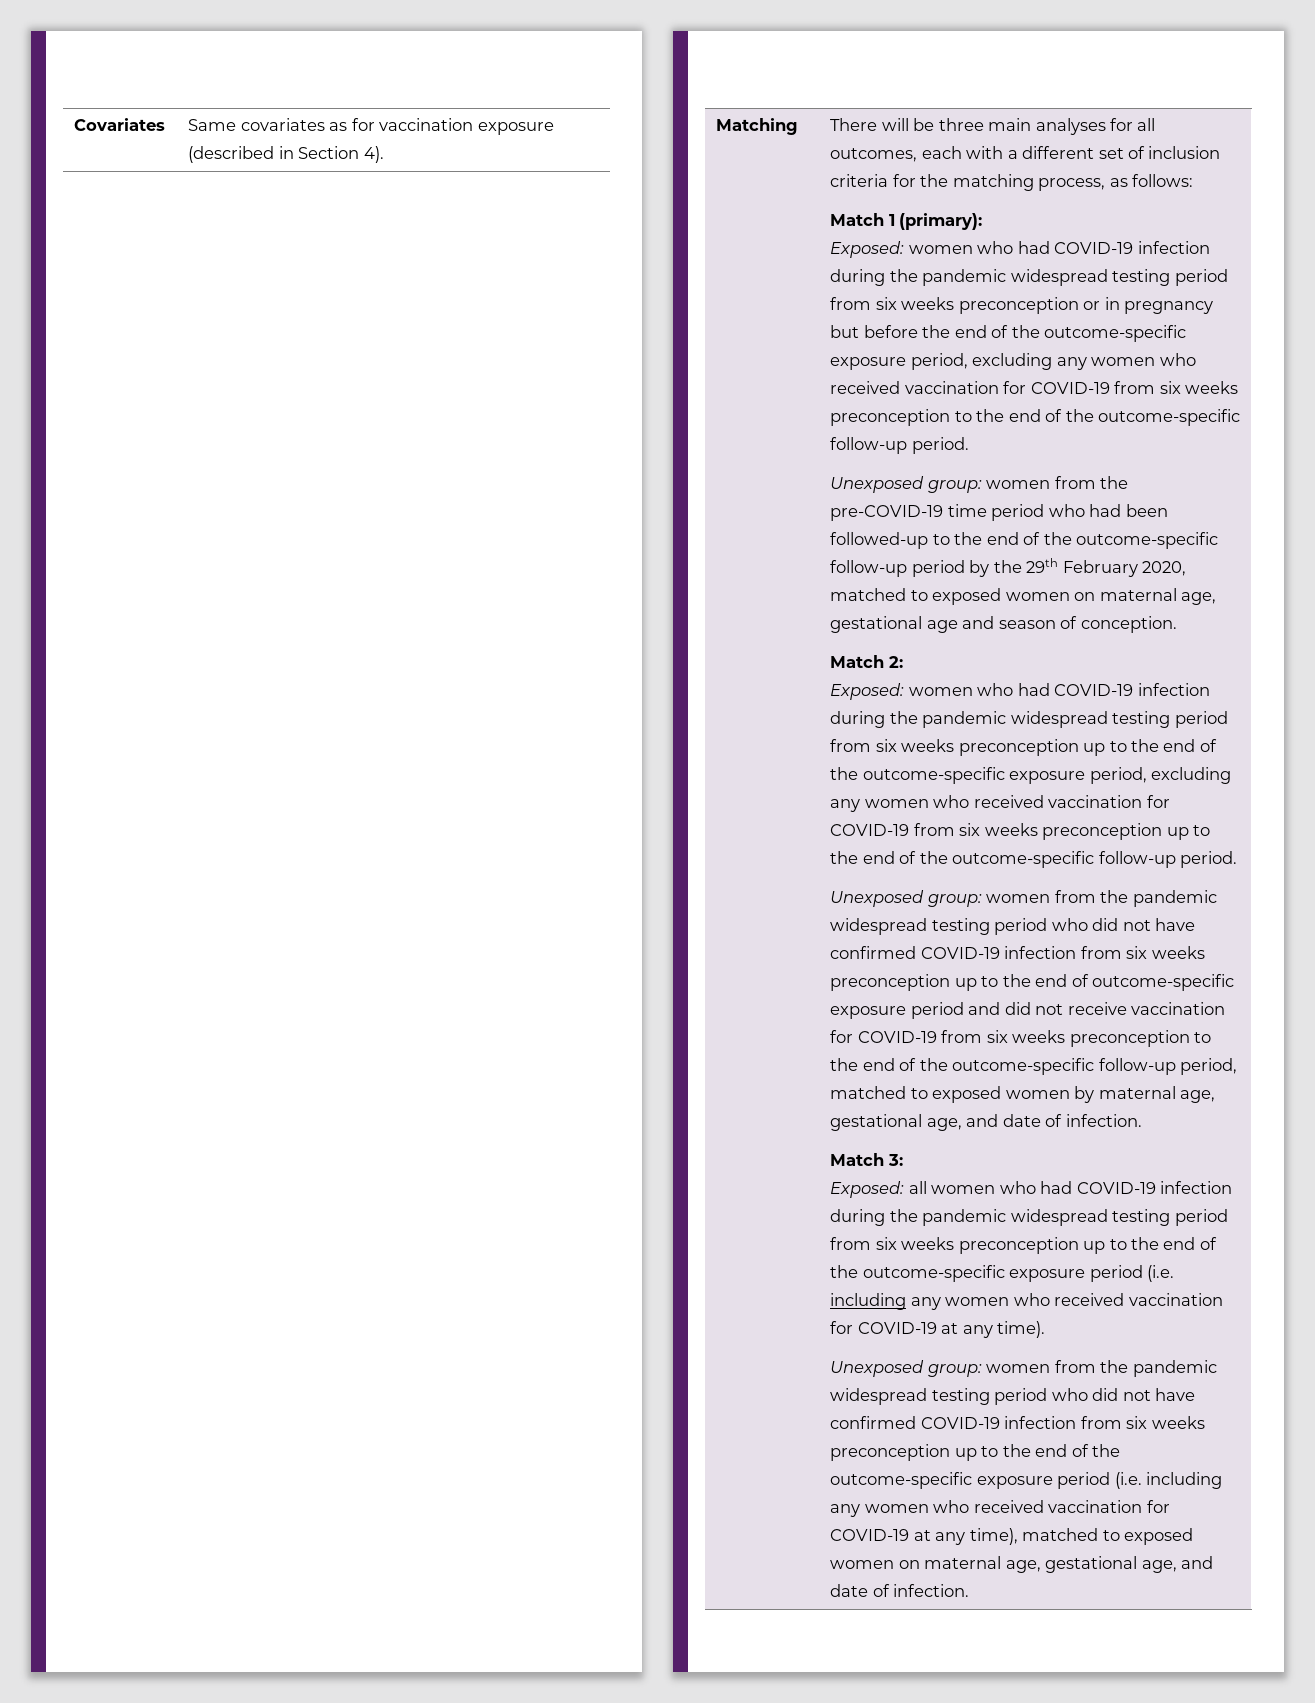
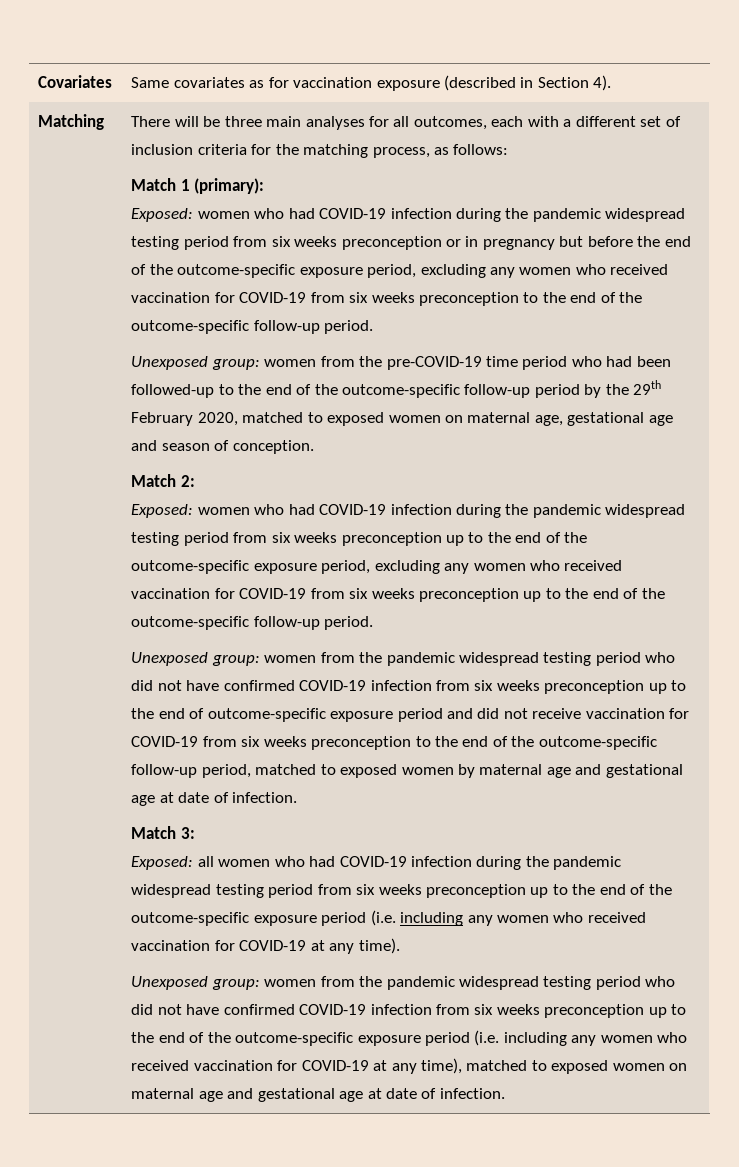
- Unexposed group: women from the pandemic widespread testing period who did not have confirmed COVID-19 infection from six weeks preconception up to the end of outcome-specific exposure period and did not receive vaccination for COVID-19 from six weeks preconception to the end of the outcome-specific follow-up period, matched to exposed women by maternal age, gestational age, and date of infection.
+ Unexposed group: women from the pandemic widespread testing period who did not have confirmed COVID-19 infection from six weeks preconception up to the end of outcome-specific exposure period and did not receive vaccination for COVID-19 from six weeks preconception to the end of the outcome-specific follow-up period, matched to exposed women by maternal age and gestational age at date of infection.
- Unexposed group: women from the pandemic widespread testing period who did not have confirmed COVID-19 infection from six weeks preconception up to the end of the outcome-specific exposure period (i.e. including any women who received vaccination for COVID-19 at any time), matched to exposed women on maternal age, gestational age, and date of infection.
+ Unexposed group: women from the pandemic widespread testing period who did not have confirmed COVID-19 infection from six weeks preconception up to the end of the outcome-specific exposure period (i.e. including any women who received vaccination for COVID-19 at any time), matched to exposed women on maternal age and gestational age at date of infection.

